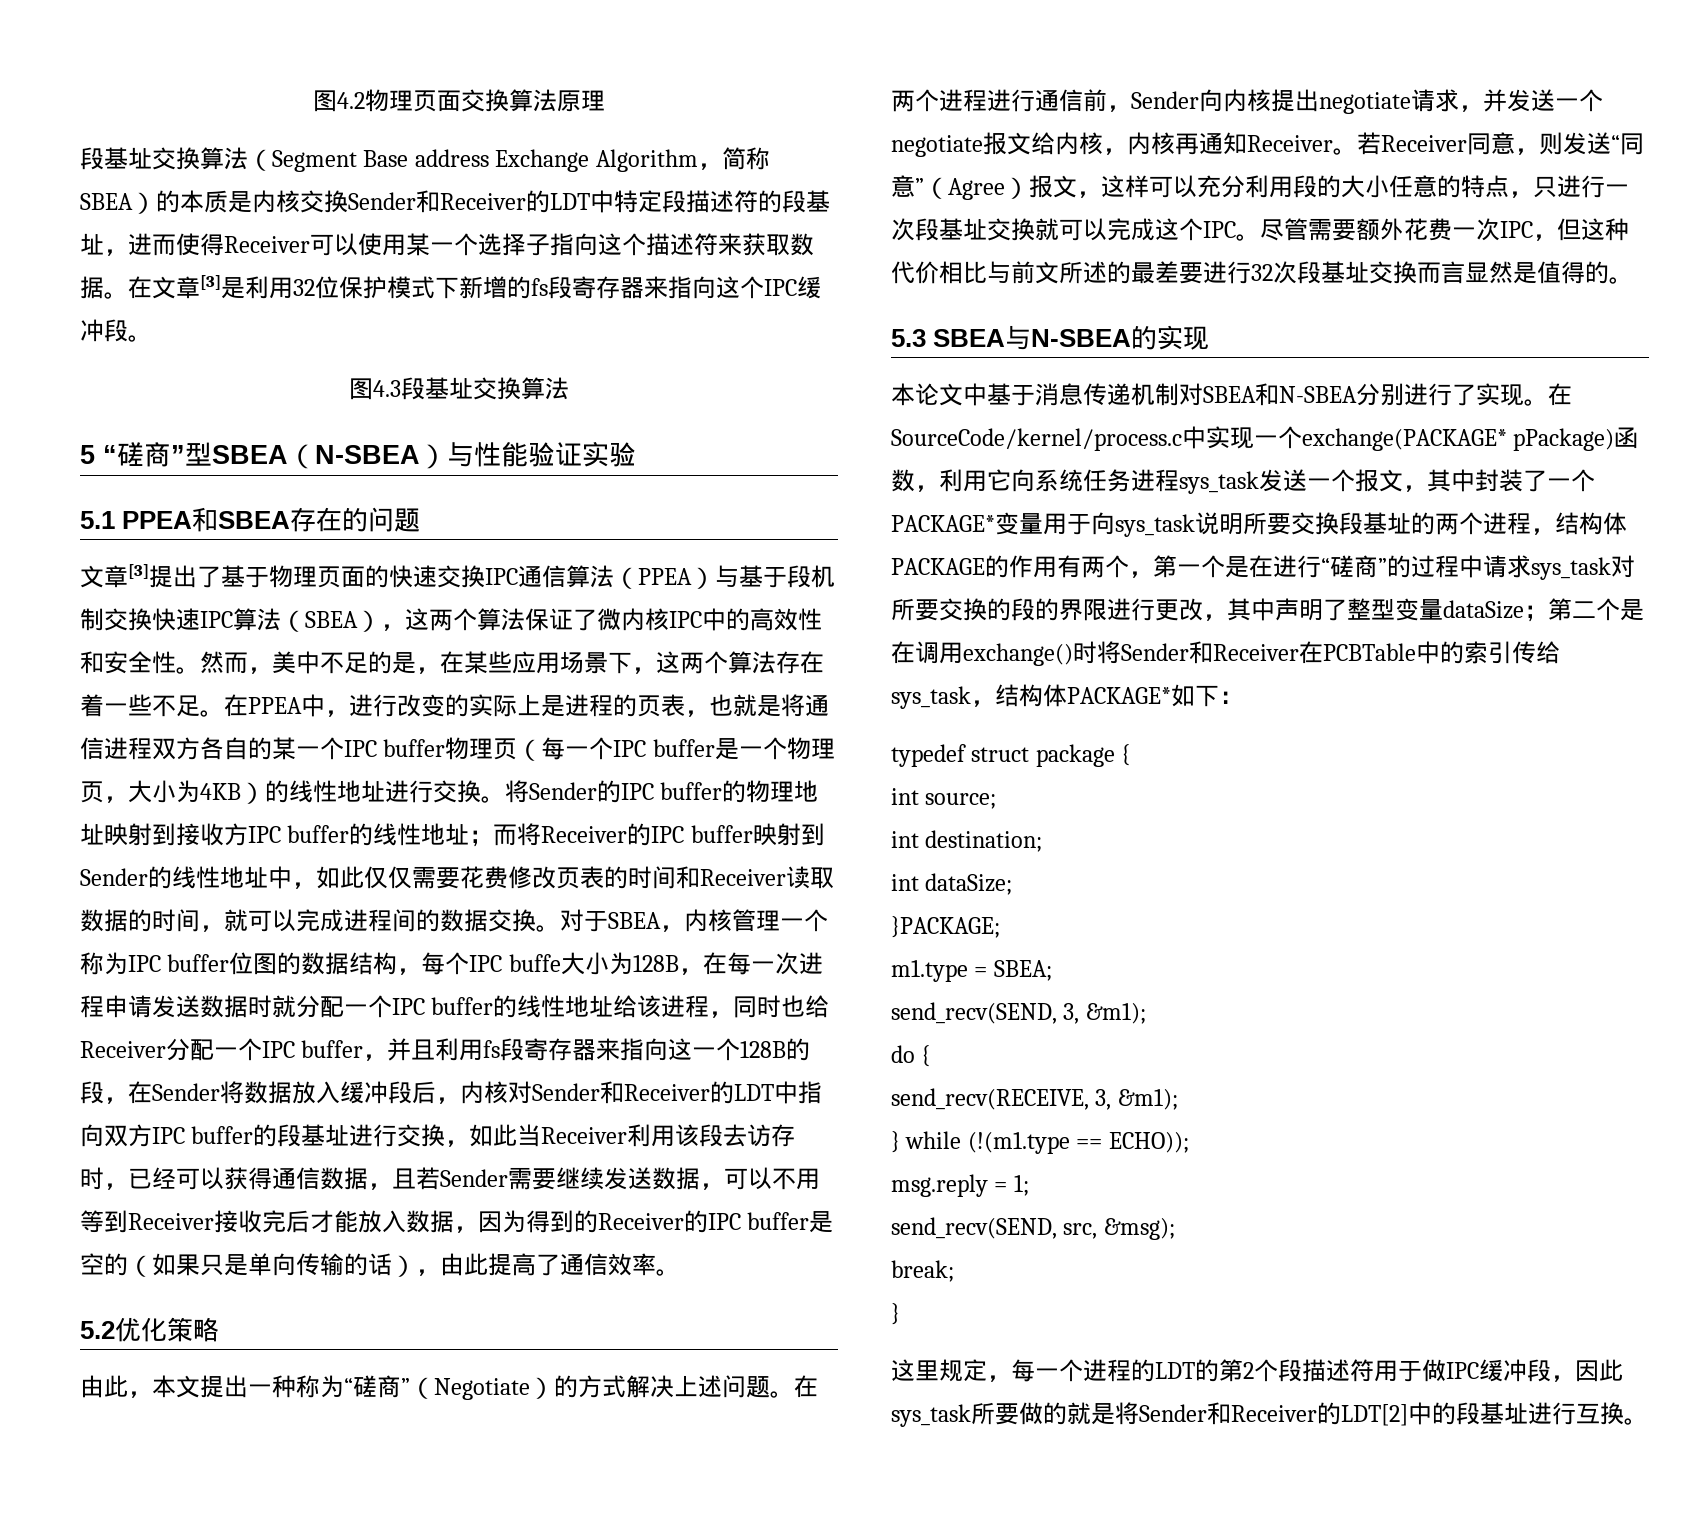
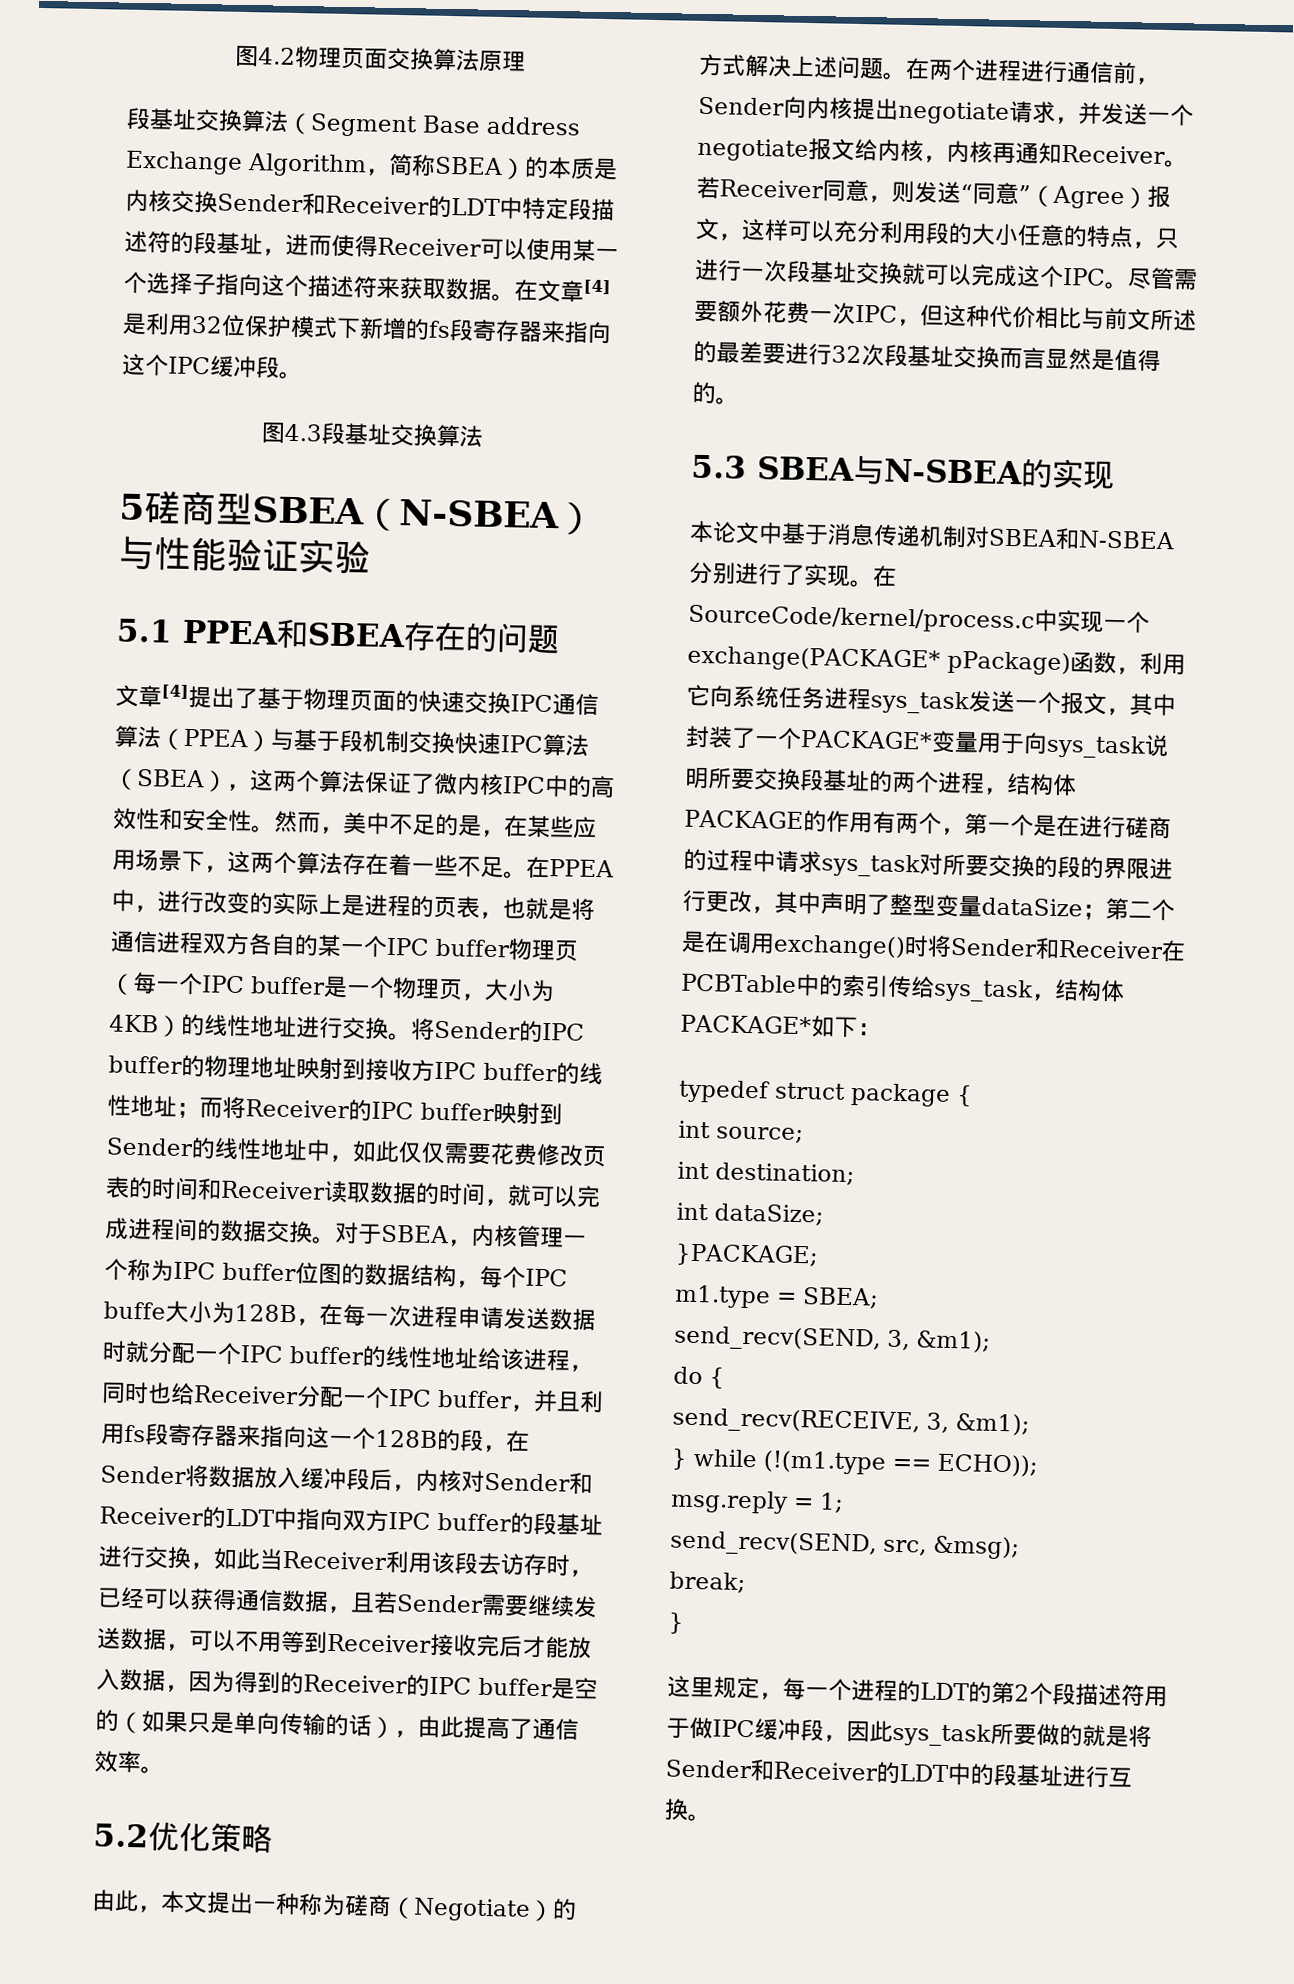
- 在文章[3]是利用32位保护模式下新增的fs段寄存器来指向这个IPC缓冲段。
+ 在文章[4]是利用32位保护模式下新增的fs段寄存器来指向这个IPC缓冲段。
- 5 “磋商”型SBEA（N-SBEA）与性能验证实验
+ 5磋商型SBEA（N-SBEA）与性能验证实验
- 文章[3]提出了基于物理页面的快速交换IPC通信算法（PPEA）与基于段机制交换快速IPC算法（SBEA），这两个算法保证了微内核IPC中的高效性和安全性。
+ 文章[4]提出了基于物理页面的快速交换IPC通信算法（PPEA）与基于段机制交换快速IPC算法（SBEA），这两个算法保证了微内核IPC中的高效性和安全性。
- 由此，本文提出一种称为“磋商”（Negotiate）的方式解决上述问题。
+ 由此，本文提出一种称为磋商（Negotiate）的方式解决上述问题。
- 在SourceCode/kernel/process.c中实现一个exchange(PACKAGE* pPackage)函数，利用它向系统任务进程sys_task发送一个报文，其中封装了一个PACKAGE*变量用于向sys_task说明所要交换段基址的两个进程，结构体PACKAGE的作用有两个，第一个是在进行“磋商”的过程中请求sys_task对所要交换的段的界限进行更改，其中声明了整型变量dataSize；
+ 在SourceCode/kernel/process.c中实现一个exchange(PACKAGE* pPackage)函数，利用它向系统任务进程sys_task发送一个报文，其中封装了一个PACKAGE*变量用于向sys_task说明所要交换段基址的两个进程，结构体PACKAGE的作用有两个，第一个是在进行磋商的过程中请求sys_task对所要交换的段的界限进行更改，其中声明了整型变量dataSize；
- 这里规定，每一个进程的LDT的第2个段描述符用于做IPC缓冲段，因此sys_task所要做的就是将Sender和Receiver的LDT[2]中的段基址进行互换。
+ 这里规定，每一个进程的LDT的第2个段描述符用于做IPC缓冲段，因此sys_task所要做的就是将Sender和Receiver的LDT中的段基址进行互换。

